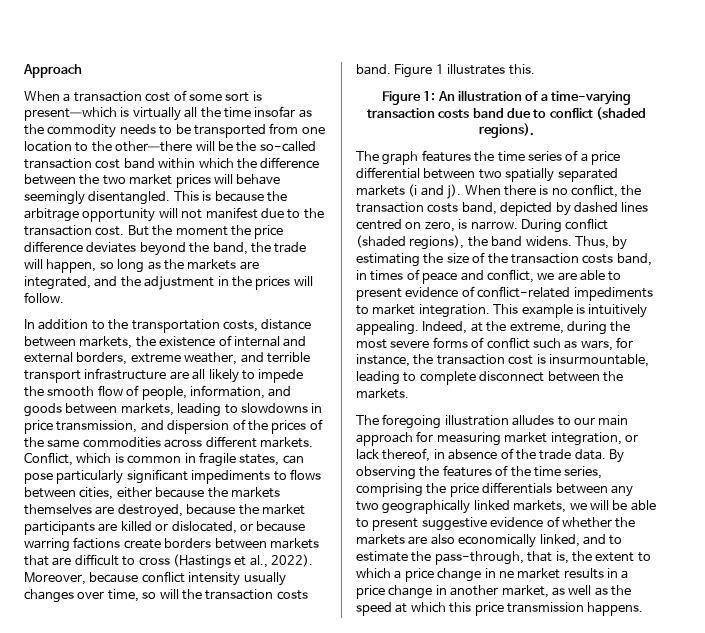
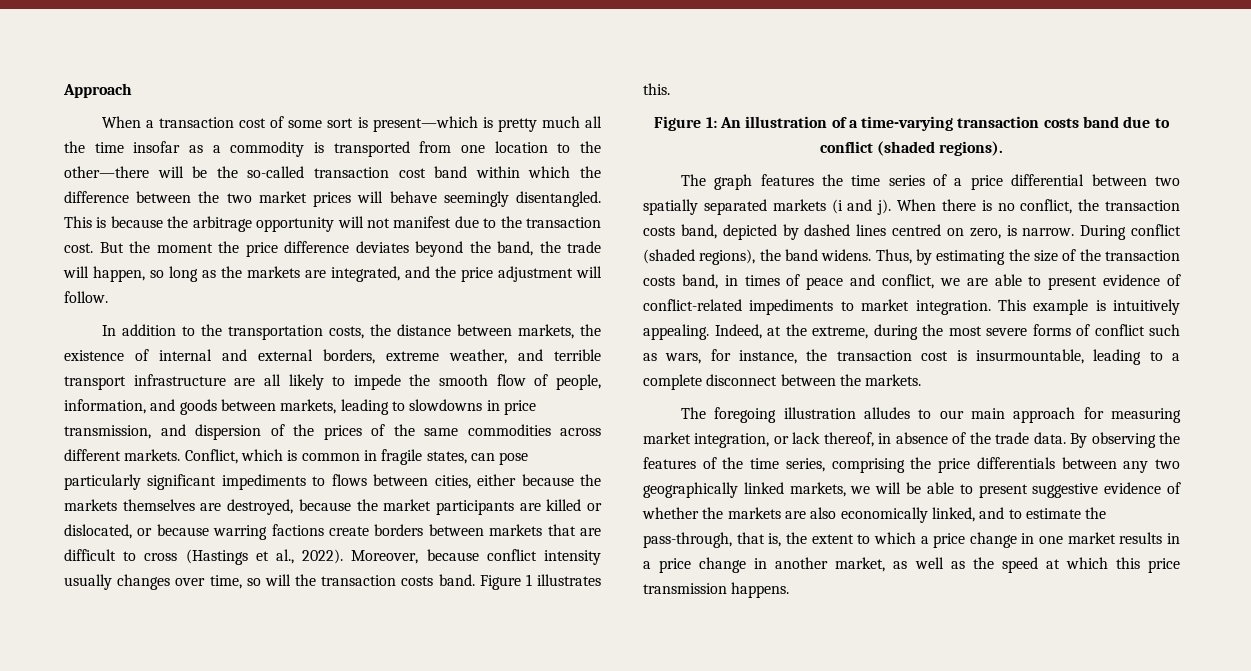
- When a transaction cost of some sort is present—which is virtually all the time insofar as the commodity needs to be transported from one location to the other—there will be the so-called transaction cost band within which the difference between the two market prices will behave seemingly disentangled.
+ When a transaction cost of some sort is present—which is pretty much all the time insofar as a commodity is transported from one location to the other—there will be the so-called transaction cost band within which the difference between the two market prices will behave seemingly disentangled.
- But the moment the price difference deviates beyond the band, the trade will happen, so long as the markets are integrated, and the adjustment in the prices will follow.
+ But the moment the price difference deviates beyond the band, the trade will happen, so long as the markets are integrated, and the price adjustment will follow.
- In addition to the transportation costs, distance between markets, the existence of internal and external borders, extreme weather, and terrible transport infrastructure are all likely to impede the smooth flow of people, information, and goods between markets, leading to slowdowns in price transmission, and dispersion of the prices of the same commodities across different markets.
+ In addition to the transportation costs, the distance between markets, the existence of internal and external borders, extreme weather, and terrible transport infrastructure are all likely to impede the smooth flow of people, information, and goods between markets, leading to slowdowns in price transmission, and dispersion of the prices of the same commodities across different markets.
- Indeed, at the extreme, during the most severe forms of conflict such as wars, for instance, the transaction cost is insurmountable, leading to complete disconnect between the markets.
+ Indeed, at the extreme, during the most severe forms of conflict such as wars, for instance, the transaction cost is insurmountable, leading to a complete disconnect between the markets.
- By observing the features of the time series, comprising the price differentials between any two geographically linked markets, we will be able to present suggestive evidence of whether the markets are also economically linked, and to estimate the pass-through, that is, the extent to which a price change in ne market results in a price change in another market, as well as the speed at which this price transmission happens.
+ By observing the features of the time series, comprising the price differentials between any two geographically linked markets, we will be able to present suggestive evidence of whether the markets are also economically linked, and to estimate the pass-through, that is, the extent to which a price change in one market results in a price change in another market, as well as the speed at which this price transmission happens.

